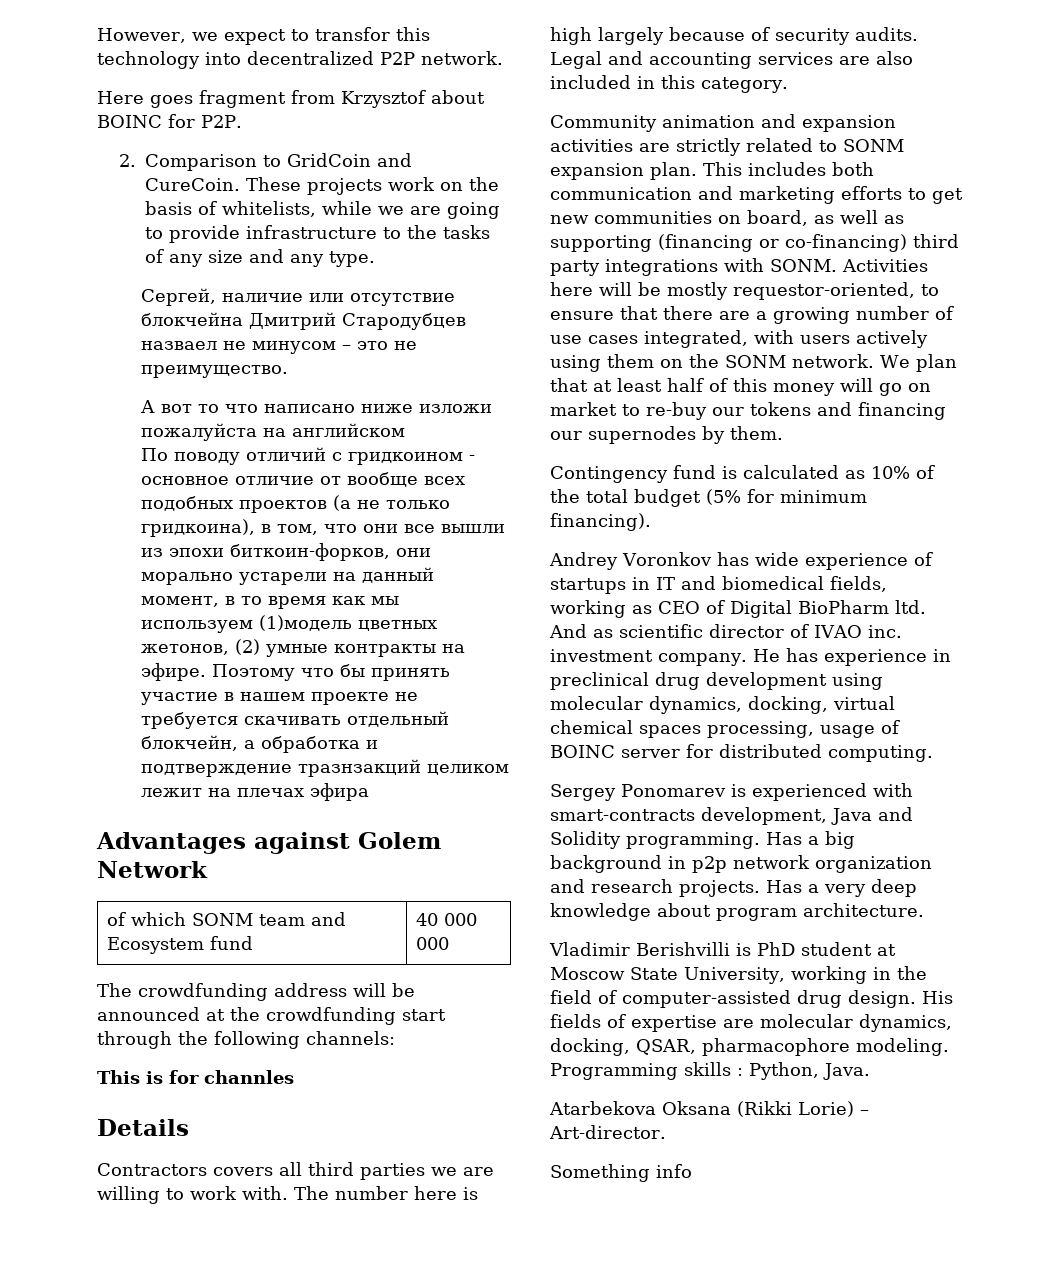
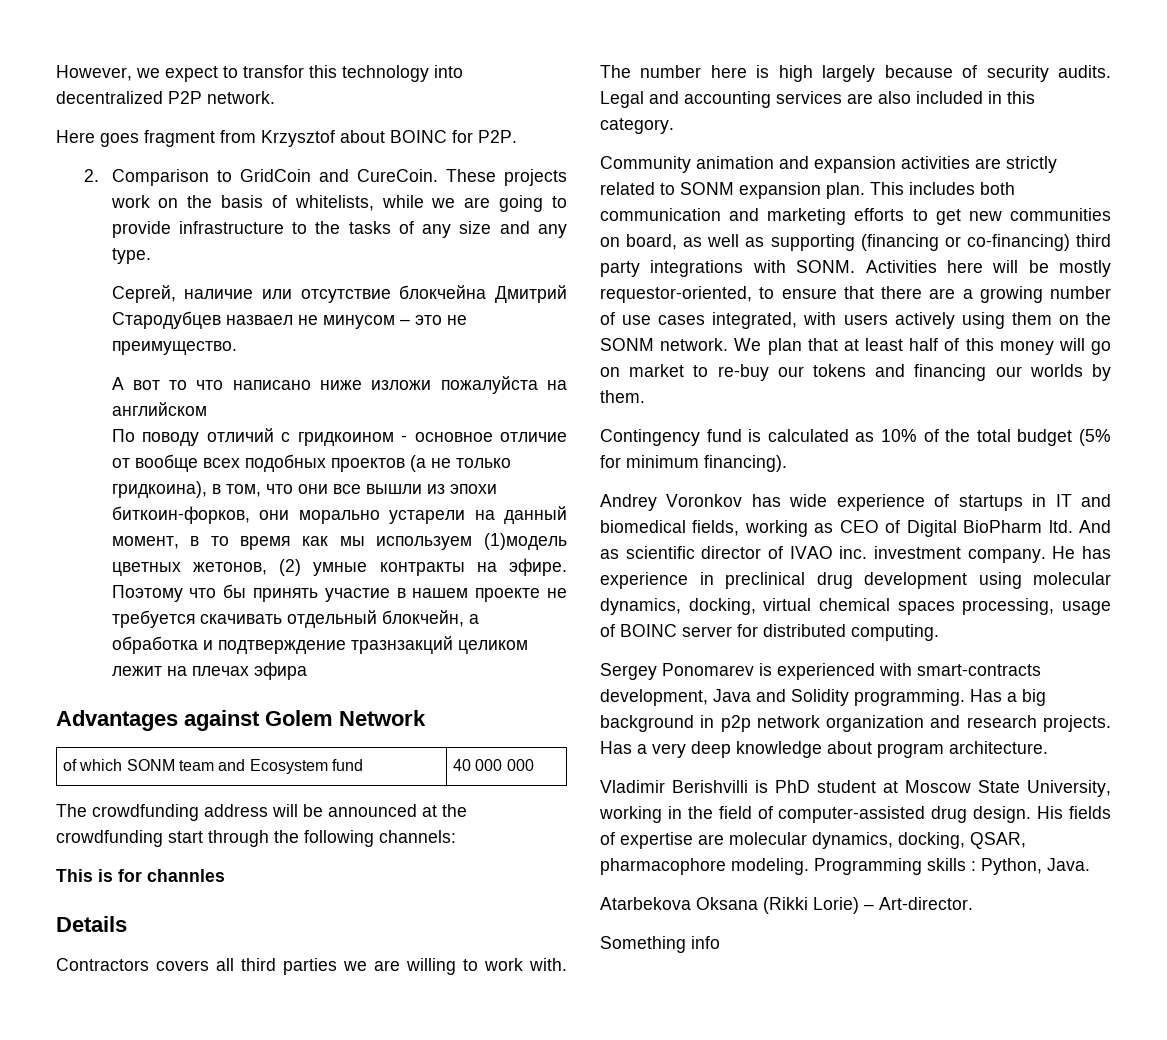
- We plan that at least half of this money will go on market to re-buy our tokens and financing our supernodes by them.
+ We plan that at least half of this money will go on market to re-buy our tokens and financing our worlds by them.

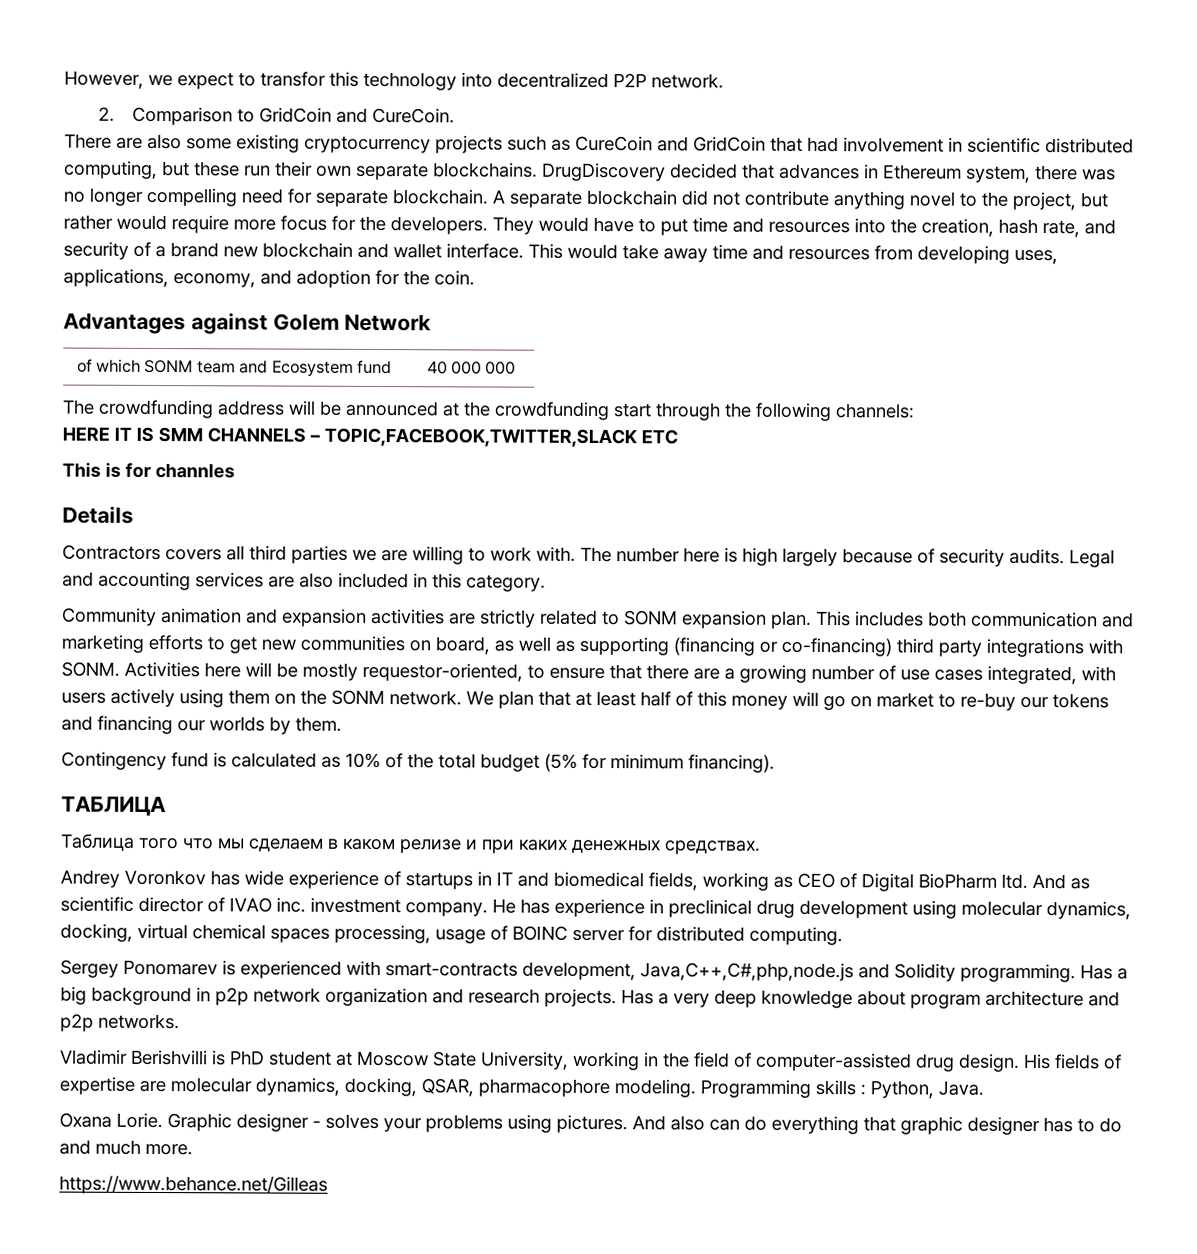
- Here goes fragment from Krzysztof about BOINC for P2P.
- 2. Comparison to GridCoin and CureCoin. These projects work on the basis of whitelists, while we are going to provide infrastructure to the tasks of any size and any type.
- Сергей, наличие или отсутствие блокчейна Дмитрий Стародубцев назваел не минусом – это не преимущество.
- А вот то что написано ниже изложи пожалуйста на английском
- По поводу отличий с гридкоином - основное отличие от вообще всех подобных проектов (а не только гридкоина), в том, что они все вышли из эпохи биткоин-форков, они морально устарели на данный момент, в то время как мы используем (1)модель цветных жетонов, (2) умные контракты на эфире. Поэтому что бы принять участие в нашем проекте не требуется скачивать отдельный блокчейн, а обработка и подтверждение тразнзакций целиком лежит на плечах эфира
+ 2. Comparison to GridCoin and CureCoin.
+ There are also some existing cryptocurrency projects such as CureCoin and GridCoin that had involvement in scientific distributed computing, but these run their own separate blockchains. DrugDiscovery decided that advances in Ethereum system, there was no longer compelling need for separate blockchain. A separate blockchain did not contribute anything novel to the project, but rather would require more focus for the developers. They would have to put time and resources into the creation, hash rate, and security of a brand new blockchain and wallet interface. This would take away time and resources from developing uses, applications, economy, and adoption for the coin.
+ HERE IT IS SMM CHANNELS – TOPIC,FACEBOOK,TWITTER,SLACK ETC
+ ТАБЛИЦА
+ Таблица того что мы сделаем в каком релизе и при каких денежных средствах.
- Sergey Ponomarev is experienced with smart-contracts development, Java and Solidity programming.
+ Sergey Ponomarev is experienced with smart-contracts development, Java,C++,C#,php,node.js and Solidity programming.
- Has a very deep knowledge about program architecture.
+ Has a very deep knowledge about program architecture and p2p networks.
- Atarbekova Oksana (Rikki Lorie) – Art-director.
- Something info
+ Oxana Lorie. Graphic designer - solves your problems using pictures. And also can do everything that graphic designer has to do and much more.
+ https://www.behance.net/Gilleas

